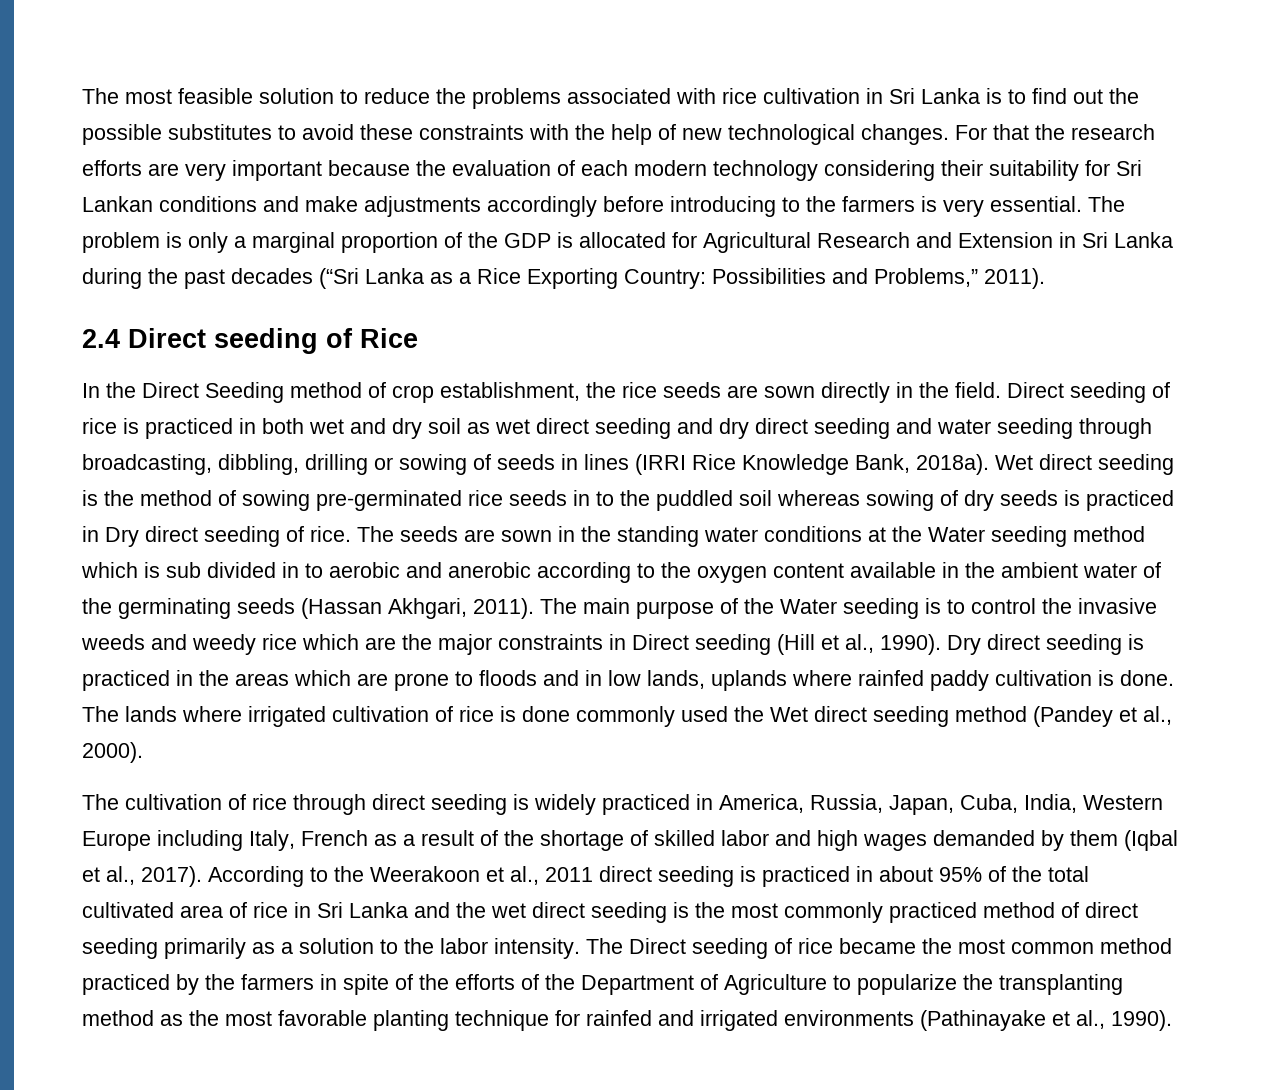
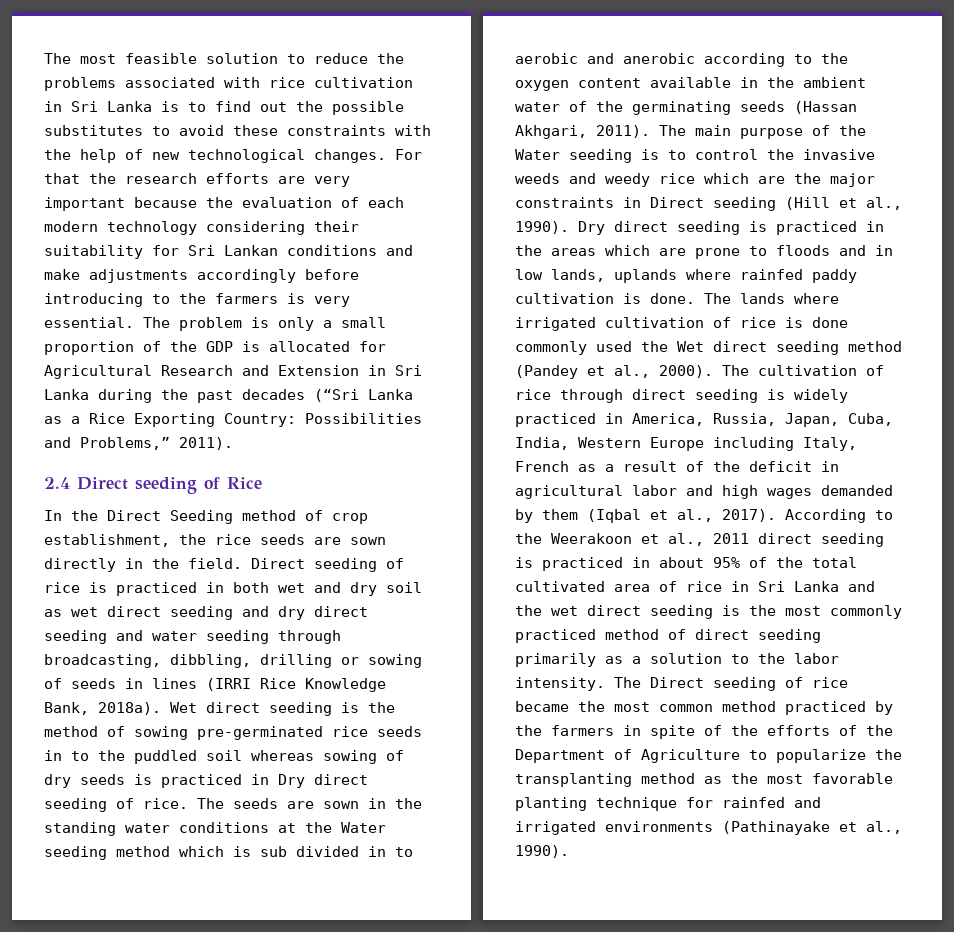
- The problem is only a marginal proportion of the GDP is allocated for Agricultural Research and Extension in Sri Lanka during the past decades (“Sri Lanka as a Rice Exporting Country: Possibilities and Problems,” 2011).
+ The problem is only a small proportion of the GDP is allocated for Agricultural Research and Extension in Sri Lanka during the past decades (“Sri Lanka as a Rice Exporting Country: Possibilities and Problems,” 2011).
- The lands where irrigated cultivation of rice is done commonly used the Wet direct seeding method (Pandey et al., 2000).
- The cultivation of rice through direct seeding is widely practiced in America, Russia, Japan, Cuba, India, Western Europe including Italy, French as a result of the shortage of skilled labor and high wages demanded by them (Iqbal et al., 2017).
+ The lands where irrigated cultivation of rice is done commonly used the Wet direct seeding method (Pandey et al., 2000). The cultivation of rice through direct seeding is widely practiced in America, Russia, Japan, Cuba, India, Western Europe including Italy, French as a result of the deficit in agricultural labor and high wages demanded by them (Iqbal et al., 2017).

